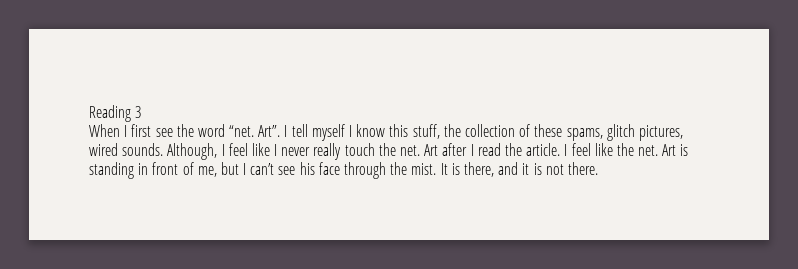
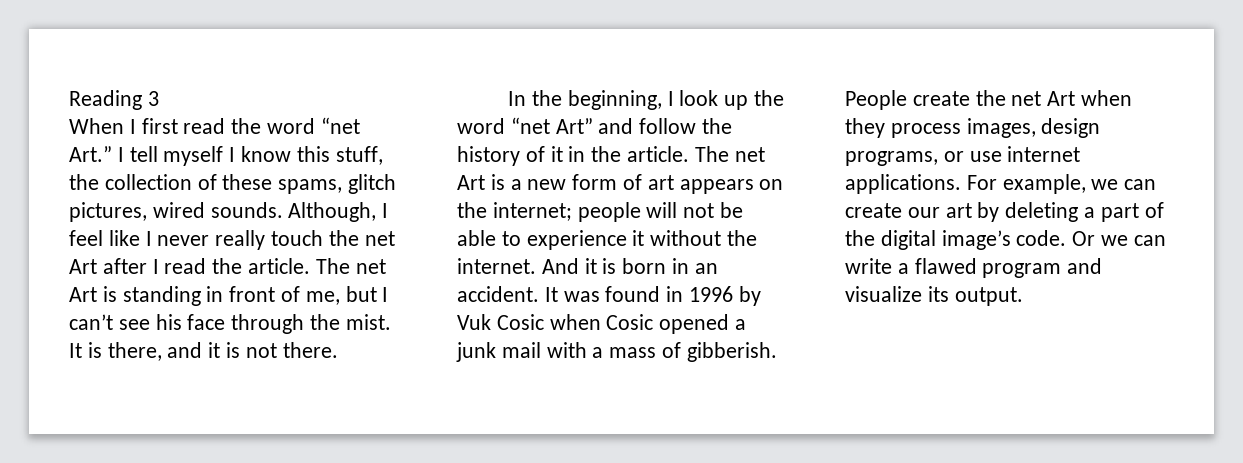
- When I first see the word “net. Art”. I tell myself I know this stuff, the collection of these spams, glitch pictures, wired sounds.
+ When I first read the word “net Art.” I tell myself I know this stuff, the collection of these spams, glitch pictures, wired sounds.
- Although, I feel like I never really touch the net. Art after I read the article.
+ Although, I feel like I never really touch the net Art after I read the article.
- I feel like the net. Art is standing in front of me, but I can’t see his face through the mist.
+ The net Art is standing in front of me, but I can’t see his face through the mist.
+ In the beginning, I look up the word “net Art” and follow the history of it in the article. The net Art is a new form of art appears on the internet; people will not be able to experience it without the internet. And it is born in an accident. It was found in 1996 by Vuk Cosic when Cosic opened a junk mail with a mass of gibberish. People create the net Art when they process images, design programs, or use internet applications. For example, we can create our art by deleting a part of the digital image’s code. Or we can write a flawed program and visualize its output.

